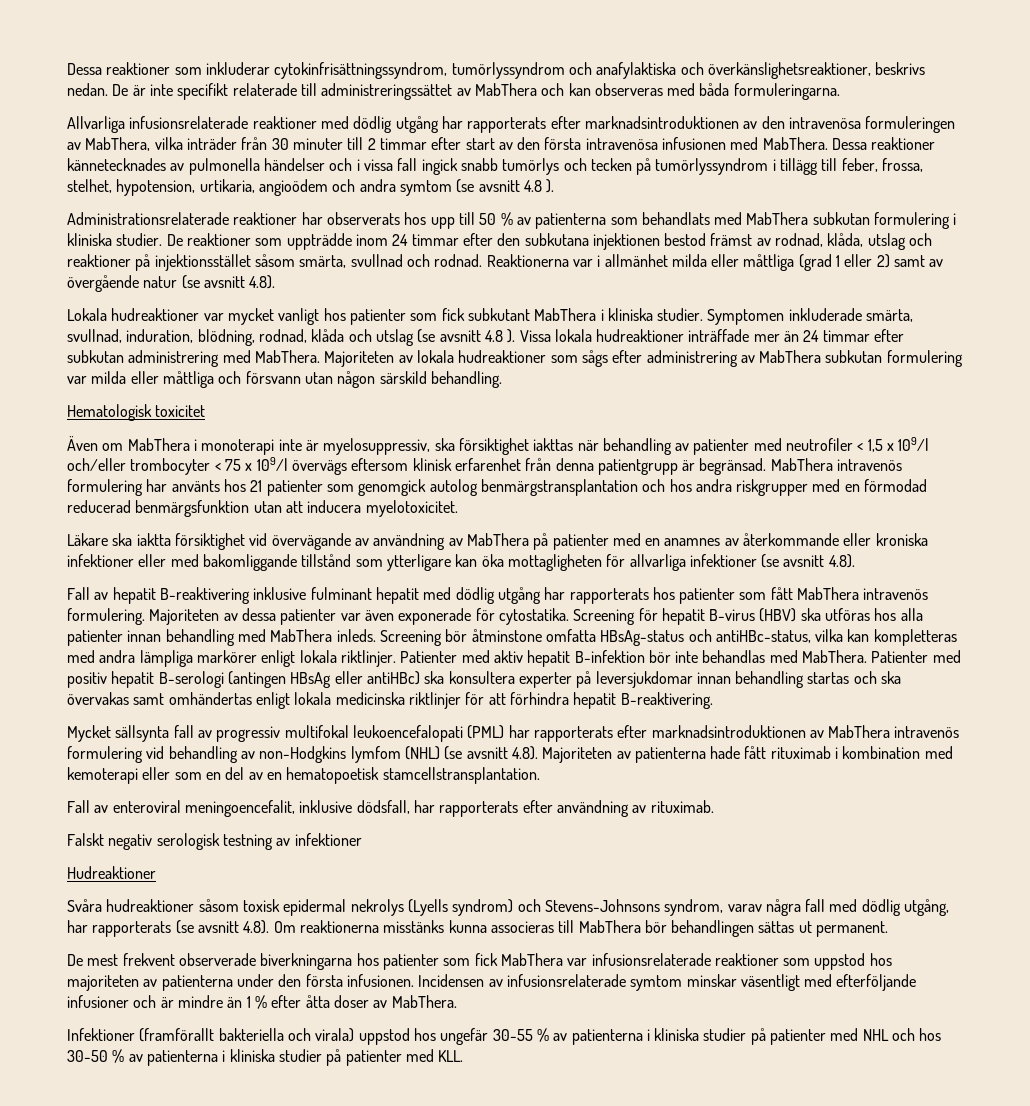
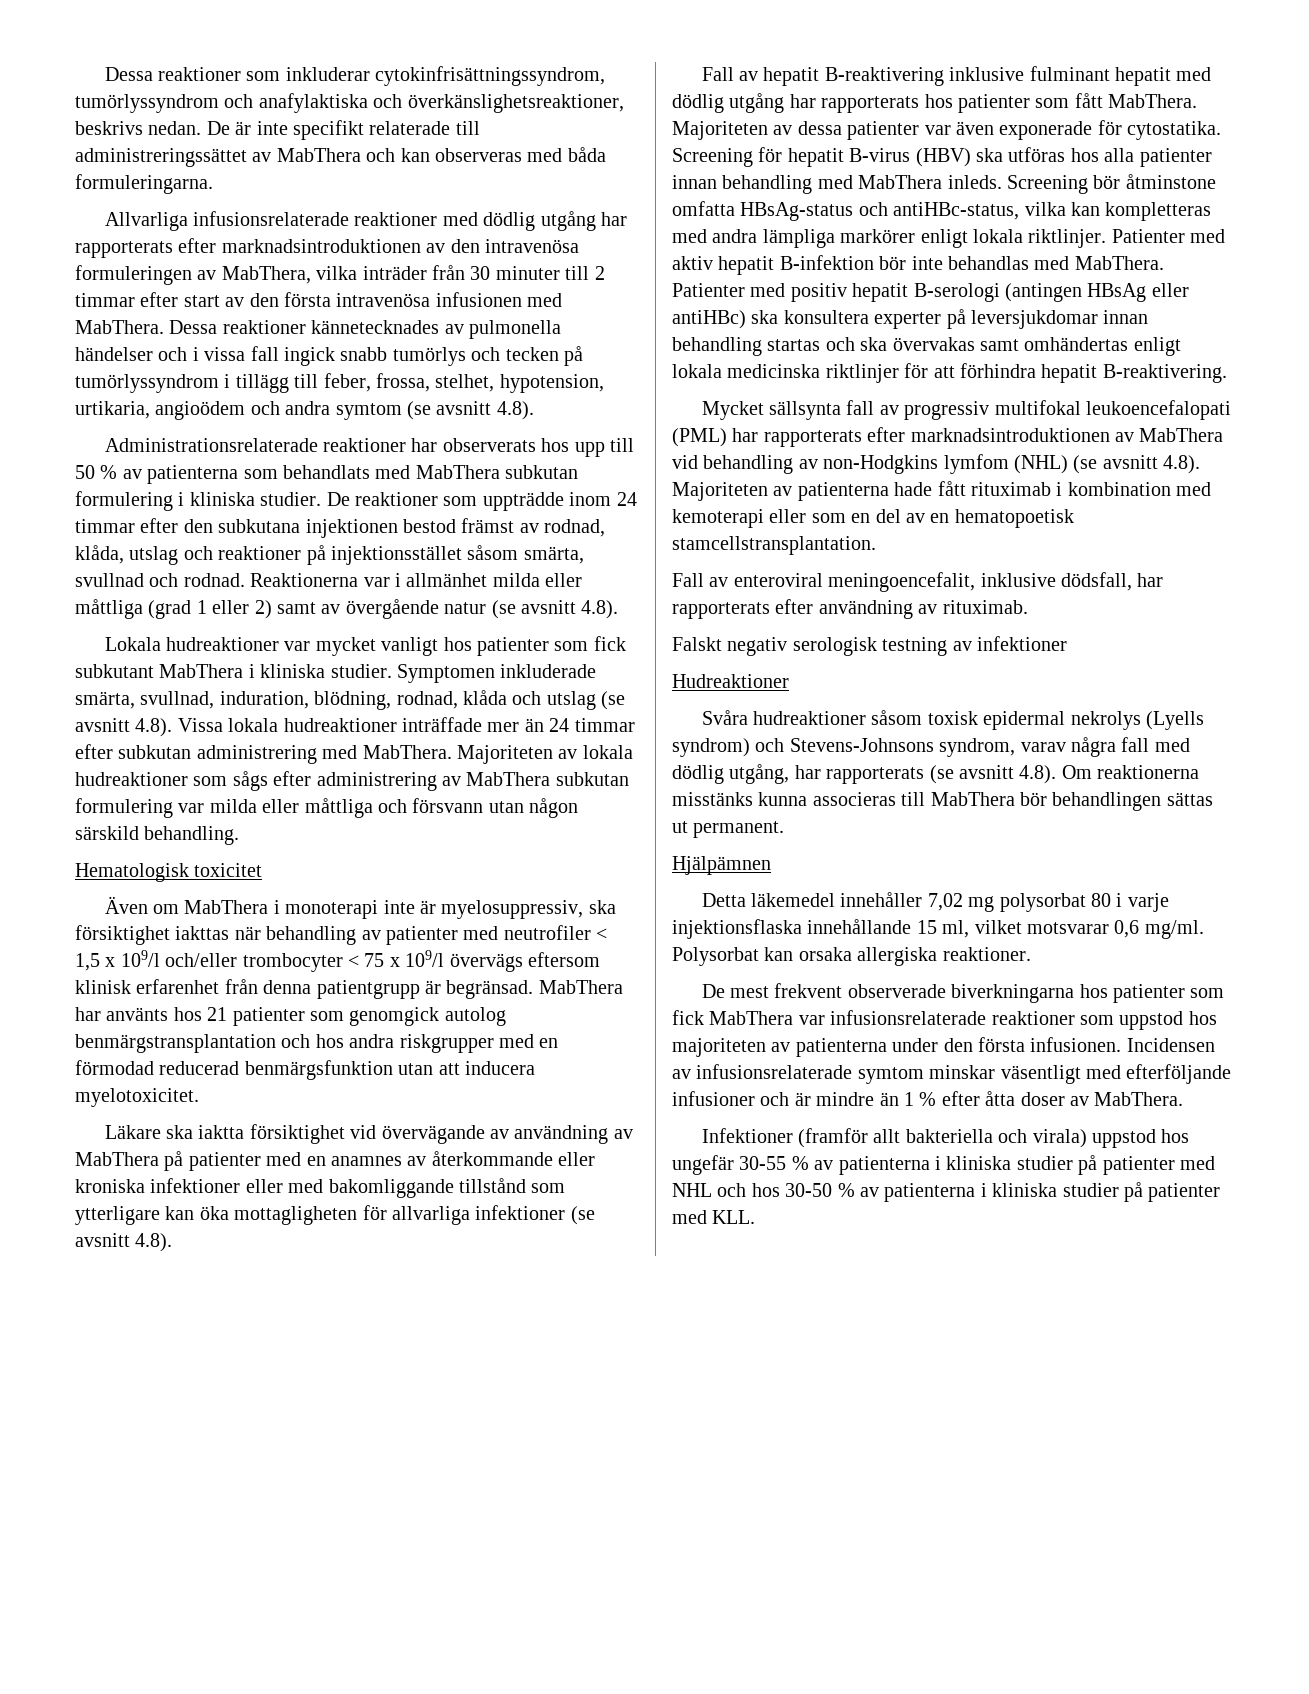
- Dessa reaktioner kännetecknades av pulmonella händelser och i vissa fall ingick snabb tumörlys och tecken på tumörlyssyndrom i tillägg till feber, frossa, stelhet, hypotension, urtikaria, angioödem och andra symtom (se avsnitt 4.8 ).
+ Dessa reaktioner kännetecknades av pulmonella händelser och i vissa fall ingick snabb tumörlys och tecken på tumörlyssyndrom i tillägg till feber, frossa, stelhet, hypotension, urtikaria, angioödem och andra symtom (se avsnitt 4.8).
- Symptomen inkluderade smärta, svullnad, induration, blödning, rodnad, klåda och utslag (se avsnitt 4.8 ). Vissa lokala hudreaktioner inträffade mer än 24 timmar efter subkutan administrering med MabThera.
+ Symptomen inkluderade smärta, svullnad, induration, blödning, rodnad, klåda och utslag (se avsnitt 4.8). Vissa lokala hudreaktioner inträffade mer än 24 timmar efter subkutan administrering med MabThera.
- MabThera intravenös formulering har använts hos 21 patienter som genomgick autolog benmärgstransplantation och hos andra riskgrupper med en förmodad reducerad benmärgsfunktion utan att inducera myelotoxicitet.
+ MabThera har använts hos 21 patienter som genomgick autolog benmärgstransplantation och hos andra riskgrupper med en förmodad reducerad benmärgsfunktion utan att inducera myelotoxicitet.
- Fall av hepatit B-reaktivering inklusive fulminant hepatit med dödlig utgång har rapporterats hos patienter som fått MabThera intravenös formulering.
+ Fall av hepatit B-reaktivering inklusive fulminant hepatit med dödlig utgång har rapporterats hos patienter som fått MabThera.
- Mycket sällsynta fall av progressiv multifokal leukoencefalopati (PML) har rapporterats efter marknadsintroduktionen av MabThera intravenös formulering vid behandling av non-Hodgkins lymfom (NHL) (se avsnitt 4.8). Majoriteten av patienterna hade fått rituximab i kombination med kemoterapi eller som en del av en hematopoetisk stamcellstransplantation.
+ Mycket sällsynta fall av progressiv multifokal leukoencefalopati (PML) har rapporterats efter marknadsintroduktionen av MabThera vid behandling av non-Hodgkins lymfom (NHL) (se avsnitt 4.8). Majoriteten av patienterna hade fått rituximab i kombination med kemoterapi eller som en del av en hematopoetisk stamcellstransplantation.
+ Hjälpämnen
+ Detta läkemedel innehåller 7,02 mg polysorbat 80 i varje injektionsflaska innehållande 15 ml, vilket motsvarar 0,6 mg/ml. Polysorbat kan orsaka allergiska reaktioner.
- Infektioner (framförallt bakteriella och virala) uppstod hos ungefär 30-55 % av patienterna i kliniska studier på patienter med NHL och hos 30-50 % av patienterna i kliniska studier på patienter med KLL.
+ Infektioner (framför allt bakteriella och virala) uppstod hos ungefär 30-55 % av patienterna i kliniska studier på patienter med NHL och hos 30-50 % av patienterna i kliniska studier på patienter med KLL.

